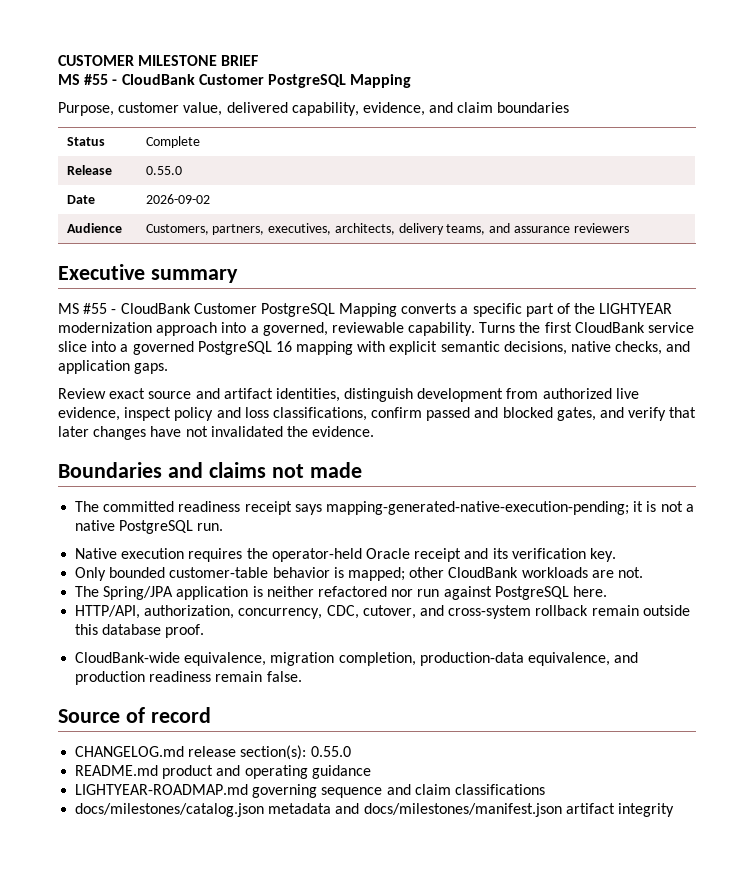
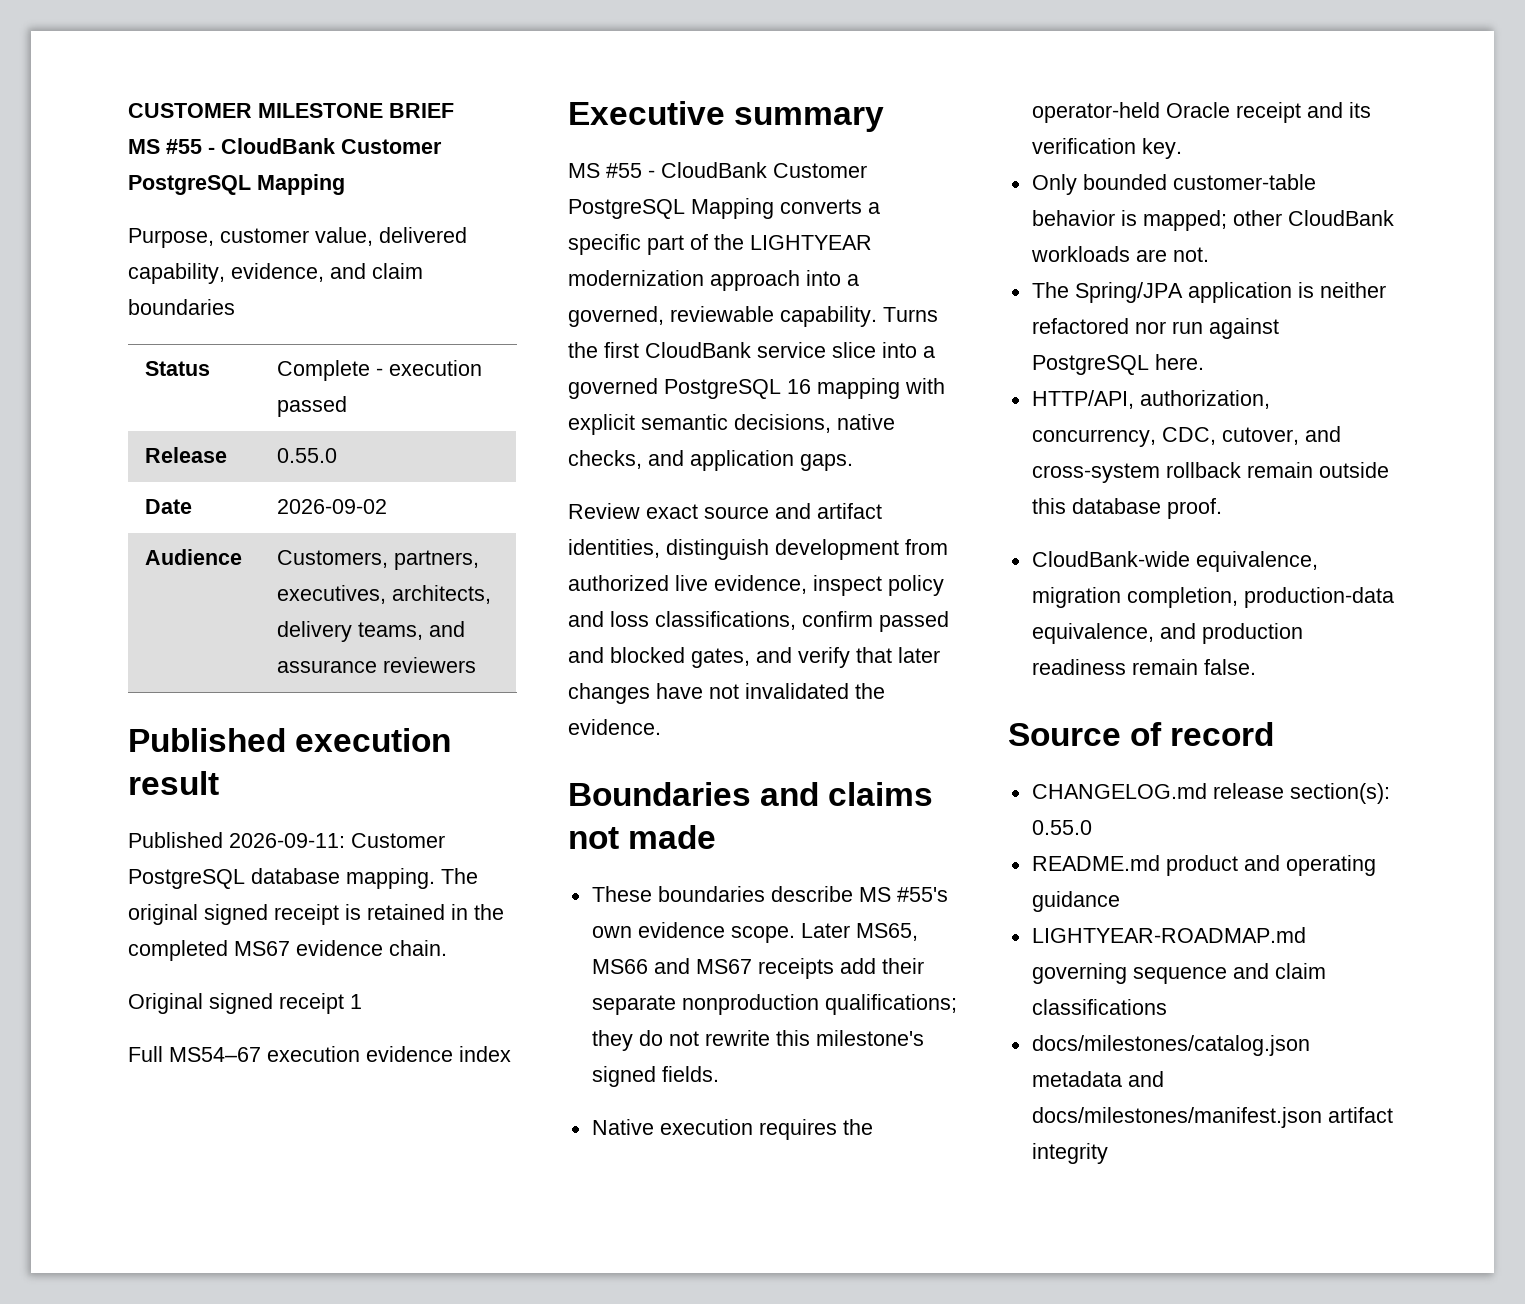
- Status | Complete
+ Status | Complete - execution passed
+ Published execution result
+ Published 2026-09-11: Customer PostgreSQL database mapping. The original signed receipt is retained in the completed MS67 evidence chain.
+ Original signed receipt 1
+ Full MS54–67 execution evidence index
- The committed readiness receipt says mapping-generated-native-execution-pending; it is not a native PostgreSQL run.
+ These boundaries describe MS #55's own evidence scope. Later MS65, MS66 and MS67 receipts add their separate nonproduction qualifications; they do not rewrite this milestone's signed fields.

